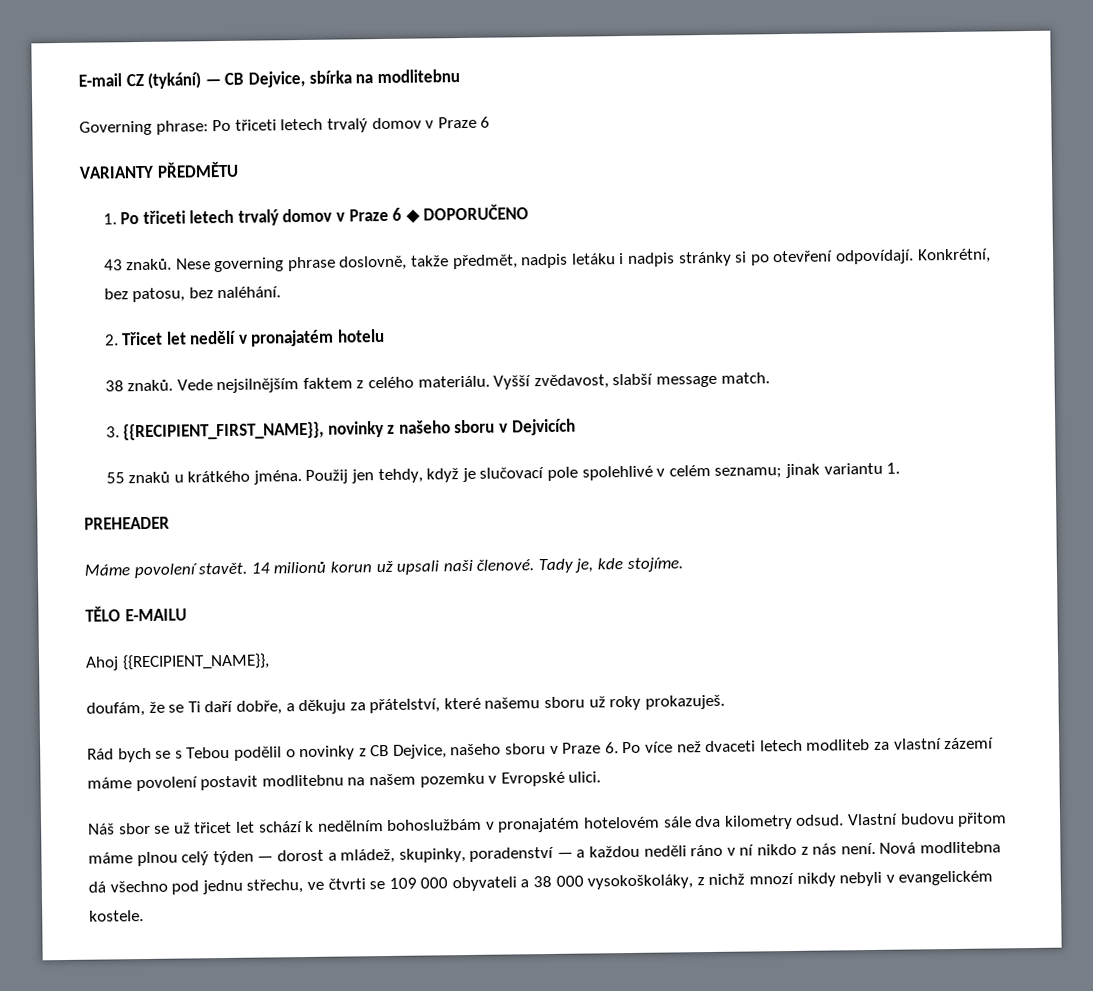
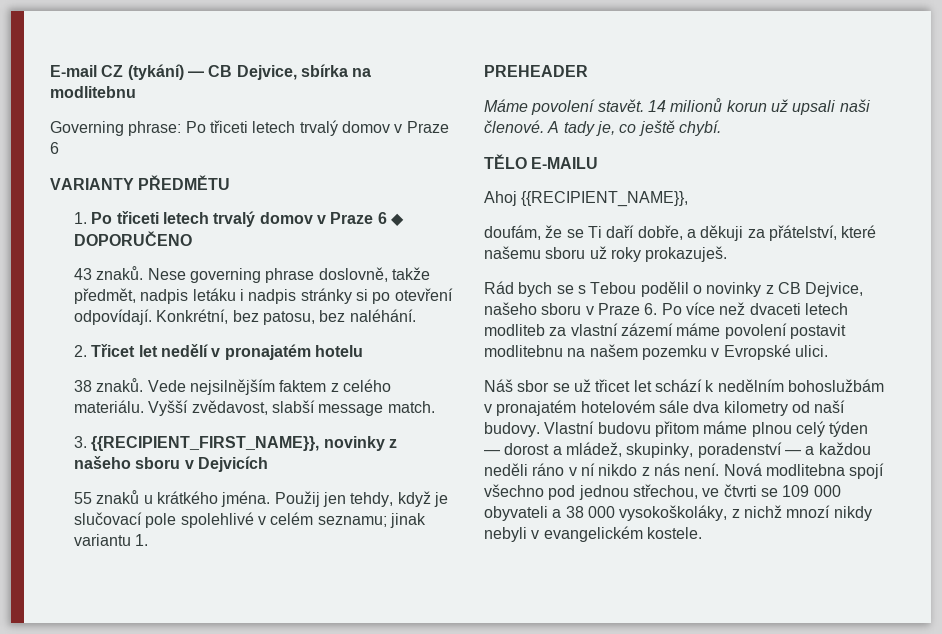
- Tady je, kde stojíme.
+ A tady je, co ještě chybí.
- doufám, že se Ti daří dobře, a děkuju za přátelství, které našemu sboru už roky prokazuješ.
+ doufám, že se Ti daří dobře, a děkuji za přátelství, které našemu sboru už roky prokazuješ.
- Náš sbor se už třicet let schází k nedělním bohoslužbám v pronajatém hotelovém sále dva kilometry odsud.
+ Náš sbor se už třicet let schází k nedělním bohoslužbám v pronajatém hotelovém sále dva kilometry od naší budovy.
- Nová modlitebna dá všechno pod jednu střechu, ve čtvrti se 109 000 obyvateli a 38 000 vysokoškoláky, z nichž mnozí nikdy nebyli v evangelickém kostele.
+ Nová modlitebna spojí všechno pod jednou střechou, ve čtvrti se 109 000 obyvateli a 38 000 vysokoškoláky, z nichž mnozí nikdy nebyli v evangelickém kostele.

